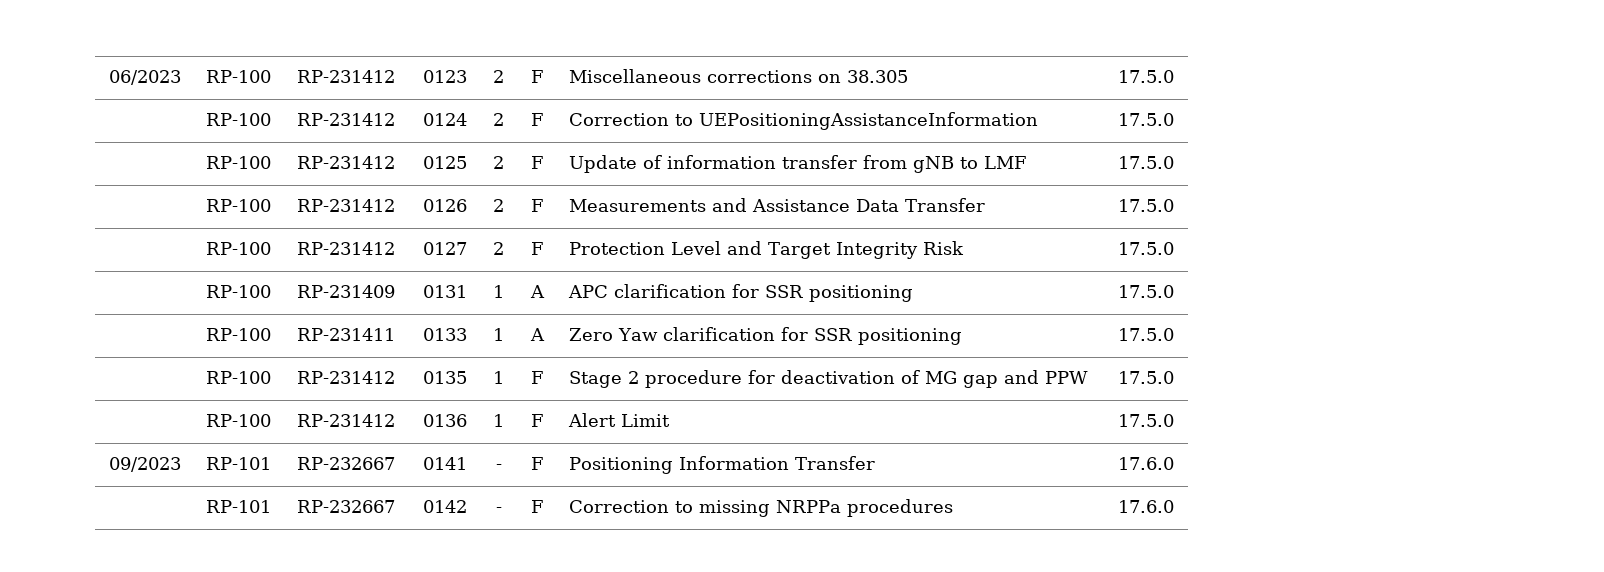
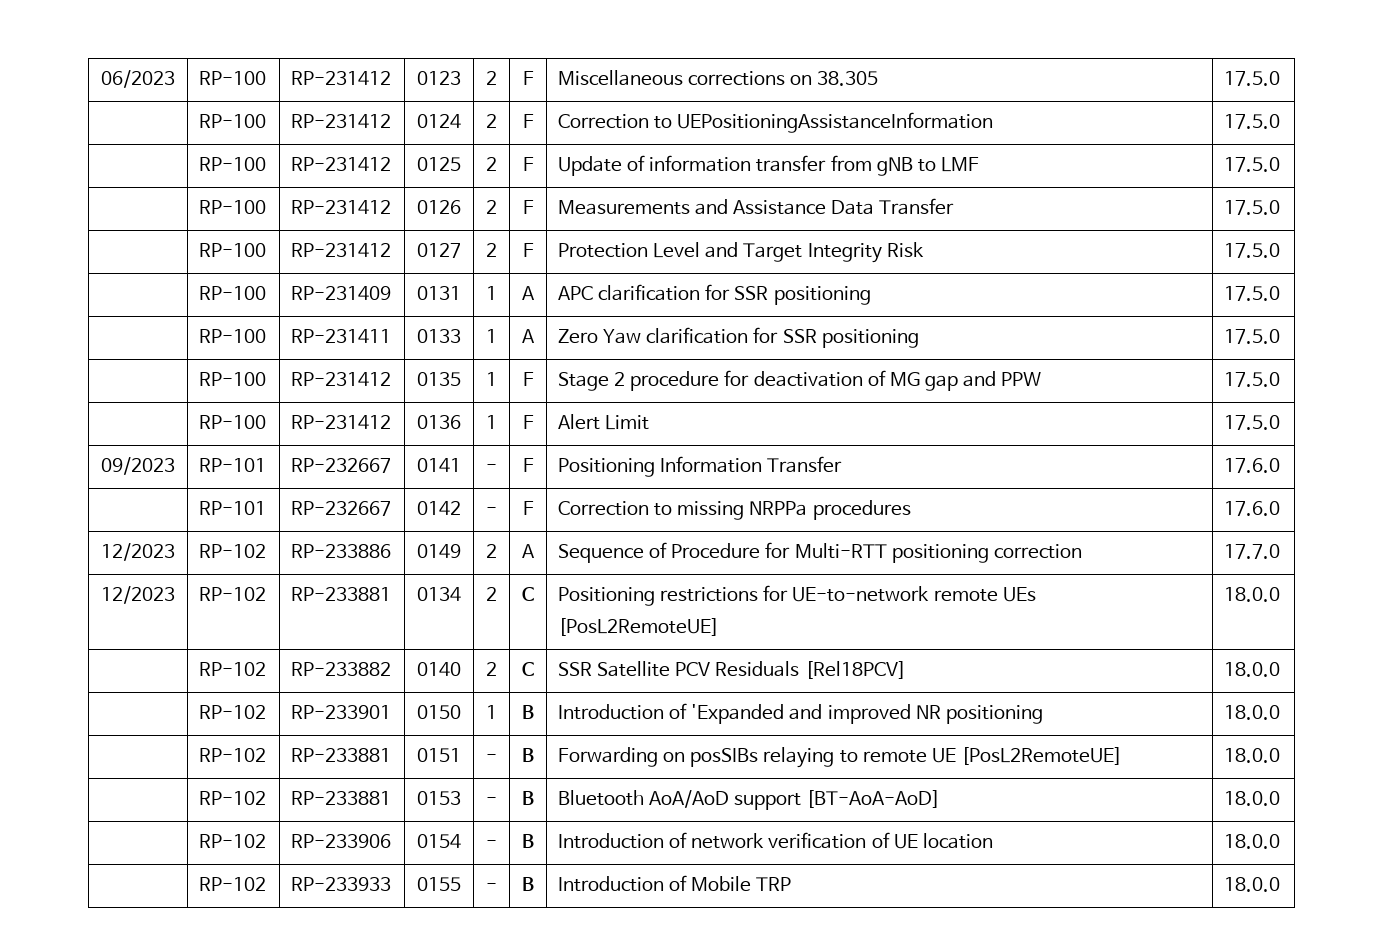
+ 12/2023 | RP-102 | RP-233886 | 0149 | 2 | A | Sequence of Procedure for Multi-RTT positioning correction | 17.7.0
+ 12/2023 | RP-102 | RP-233881 | 0134 | 2 | C | Positioning restrictions for UE-to-network remote UEs [PosL2RemoteUE] | 18.0.0
+ | RP-102 | RP-233882 | 0140 | 2 | C | SSR Satellite PCV Residuals [Rel18PCV] | 18.0.0
+ | RP-102 | RP-233901 | 0150 | 1 | B | Introduction of 'Expanded and improved NR positioning | 18.0.0
+ | RP-102 | RP-233881 | 0151 | - | B | Forwarding on posSIBs relaying to remote UE [PosL2RemoteUE] | 18.0.0
+ | RP-102 | RP-233881 | 0153 | - | B | Bluetooth AoA/AoD support [BT-AoA-AoD] | 18.0.0
+ | RP-102 | RP-233906 | 0154 | - | B | Introduction of network verification of UE location | 18.0.0
+ | RP-102 | RP-233933 | 0155 | - | B | Introduction of Mobile TRP | 18.0.0

